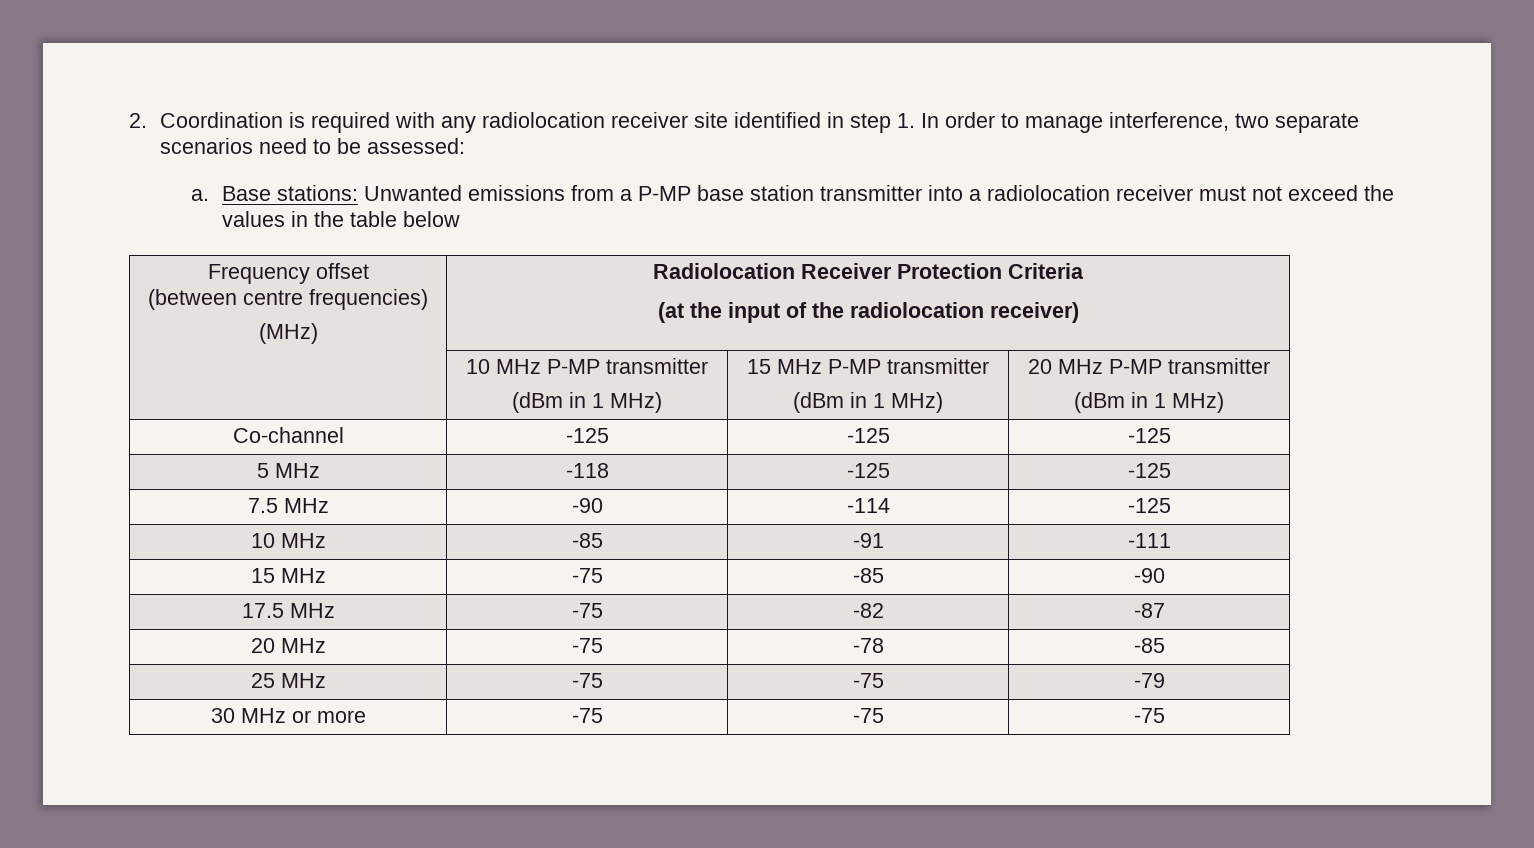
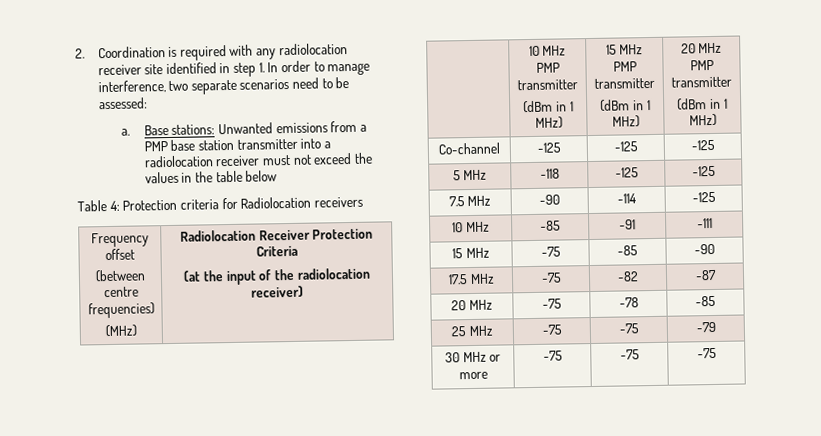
- Base stations: Unwanted emissions from a P-MP base station transmitter into a radiolocation receiver must not exceed the values in the table below
+ Base stations: Unwanted emissions from a PMP base station transmitter into a radiolocation receiver must not exceed the values in the table below
+ Table 4: Protection criteria for Radiolocation receivers
- | 10 MHz P-MP transmitter
- (dBm in 1 MHz) | 15 MHz P-MP transmitter
- (dBm in 1 MHz) | 20 MHz P-MP transmitter
+ | 10 MHz PMP transmitter
+ (dBm in 1 MHz) | 15 MHz PMP transmitter
+ (dBm in 1 MHz) | 20 MHz PMP transmitter

